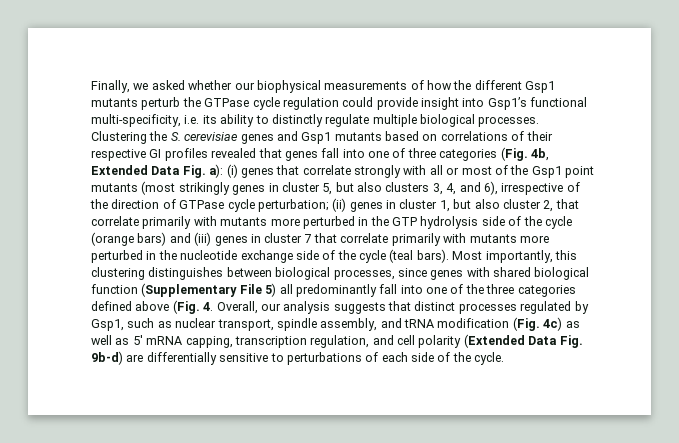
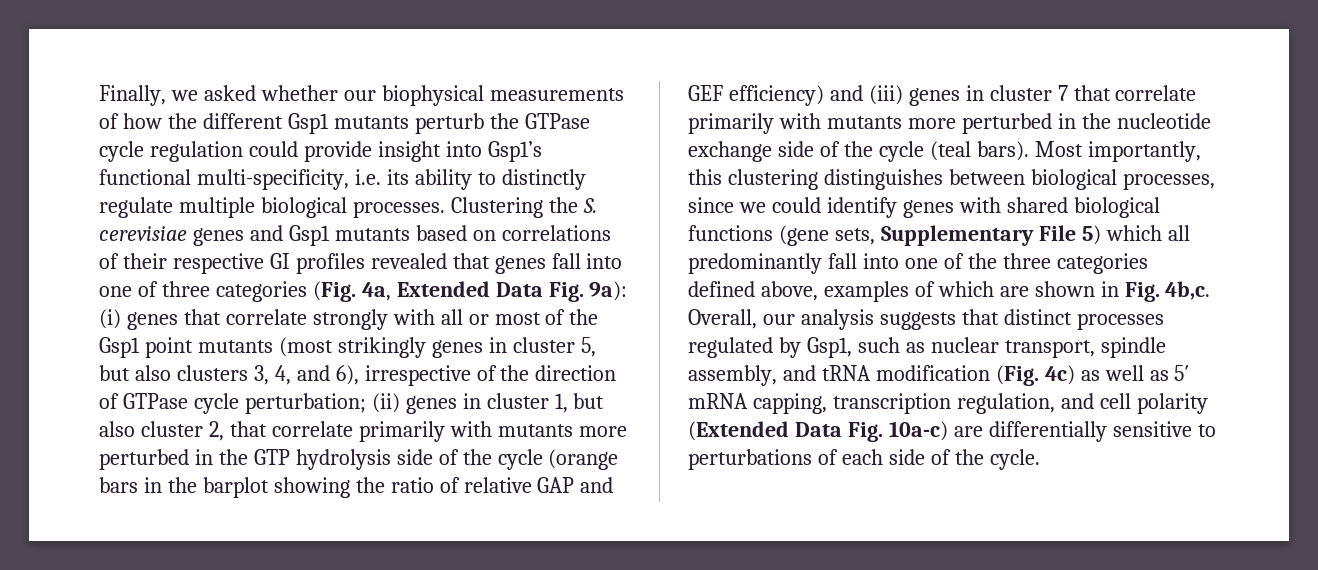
- Clustering the S. cerevisiae genes and Gsp1 mutants based on correlations of their respective GI profiles revealed that genes fall into one of three categories (Fig. 4b, Extended Data Fig. a):
+ Clustering the S. cerevisiae genes and Gsp1 mutants based on correlations of their respective GI profiles revealed that genes fall into one of three categories (Fig. 4a, Extended Data Fig. 9a):
- (ii) genes in cluster 1, but also cluster 2, that correlate primarily with mutants more perturbed in the GTP hydrolysis side of the cycle (orange bars) and (iii) genes in cluster 7 that correlate primarily with mutants more perturbed in the nucleotide exchange side of the cycle (teal bars).
+ (ii) genes in cluster 1, but also cluster 2, that correlate primarily with mutants more perturbed in the GTP hydrolysis side of the cycle (orange bars in the barplot showing the ratio of relative GAP and GEF efficiency) and (iii) genes in cluster 7 that correlate primarily with mutants more perturbed in the nucleotide exchange side of the cycle (teal bars).
- Most importantly, this clustering distinguishes between biological processes, since genes with shared biological function (Supplementary File 5) all predominantly fall into one of the three categories defined above (Fig. 4. Overall, our analysis suggests that distinct processes regulated by Gsp1, such as nuclear transport, spindle assembly, and tRNA modification (Fig. 4c) as well as 5′ mRNA capping, transcription regulation, and cell polarity (Extended Data Fig. 9b-d) are differentially sensitive to perturbations of each side of the cycle.
+ Most importantly, this clustering distinguishes between biological processes, since we could identify genes with shared biological functions (gene sets, Supplementary File 5) which all predominantly fall into one of the three categories defined above, examples of which are shown in Fig. 4b,c. Overall, our analysis suggests that distinct processes regulated by Gsp1, such as nuclear transport, spindle assembly, and tRNA modification (Fig. 4c) as well as 5′ mRNA capping, transcription regulation, and cell polarity (Extended Data Fig. 10a-c) are differentially sensitive to perturbations of each side of the cycle.

